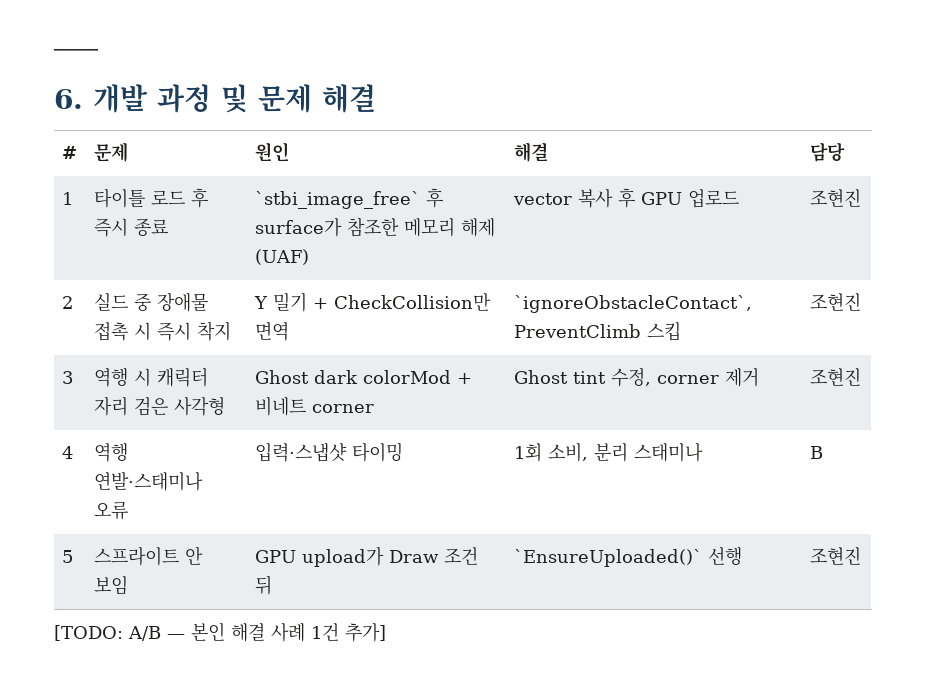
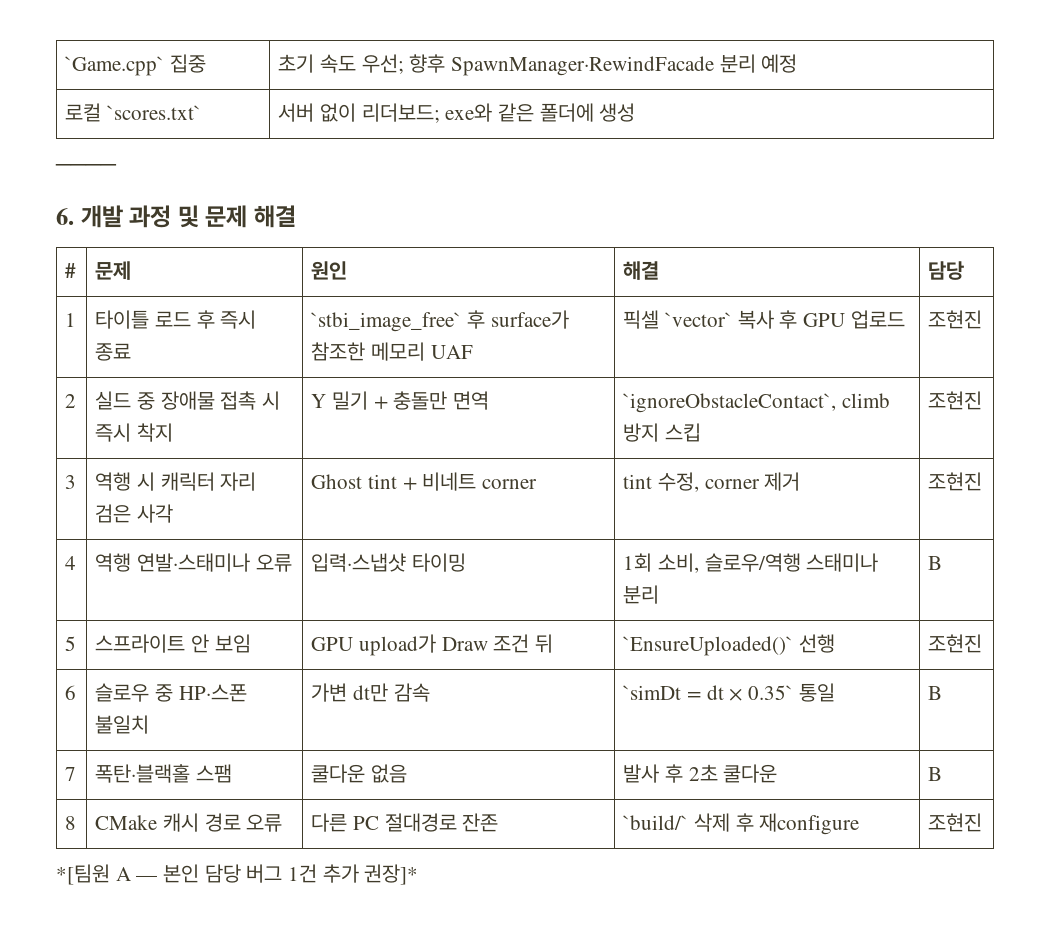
+ `Game.cpp` 집중 | 초기 속도 우선; 향후 SpawnManager·RewindFacade 분리 예정
+ 로컬 `scores.txt` | 서버 없이 리더보드; exe와 같은 폴더에 생성
- 1 | 타이틀 로드 후 즉시 종료 | `stbi_image_free` 후 surface가 참조한 메모리 해제 (UAF) | vector 복사 후 GPU 업로드 | 조현진
+ 1 | 타이틀 로드 후 즉시 종료 | `stbi_image_free` 후 surface가 참조한 메모리 UAF | 픽셀 `vector` 복사 후 GPU 업로드 | 조현진
- 2 | 실드 중 장애물 접촉 시 즉시 착지 | Y 밀기 + CheckCollision만 면역 | `ignoreObstacleContact`, PreventClimb 스킵 | 조현진
+ 2 | 실드 중 장애물 접촉 시 즉시 착지 | Y 밀기 + 충돌만 면역 | `ignoreObstacleContact`, climb 방지 스킵 | 조현진
- 3 | 역행 시 캐릭터 자리 검은 사각형 | Ghost dark colorMod + 비네트 corner | Ghost tint 수정, corner 제거 | 조현진
+ 3 | 역행 시 캐릭터 자리 검은 사각 | Ghost tint + 비네트 corner | tint 수정, corner 제거 | 조현진
- 4 | 역행 연발·스태미나 오류 | 입력·스냅샷 타이밍 | 1회 소비, 분리 스태미나 | B
+ 4 | 역행 연발·스태미나 오류 | 입력·스냅샷 타이밍 | 1회 소비, 슬로우/역행 스태미나 분리 | B
- [TODO: A/B — 본인 해결 사례 1건 추가]
+ 6 | 슬로우 중 HP·스폰 불일치 | 가변 dt만 감속 | `simDt = dt × 0.35` 통일 | B
+ 7 | 폭탄·블랙홀 스팸 | 쿨다운 없음 | 발사 후 2초 쿨다운 | B
+ 8 | CMake 캐시 경로 오류 | 다른 PC 절대경로 잔존 | `build/` 삭제 후 재configure | 조현진
+ *[팀원 A — 본인 담당 버그 1건 추가 권장]*

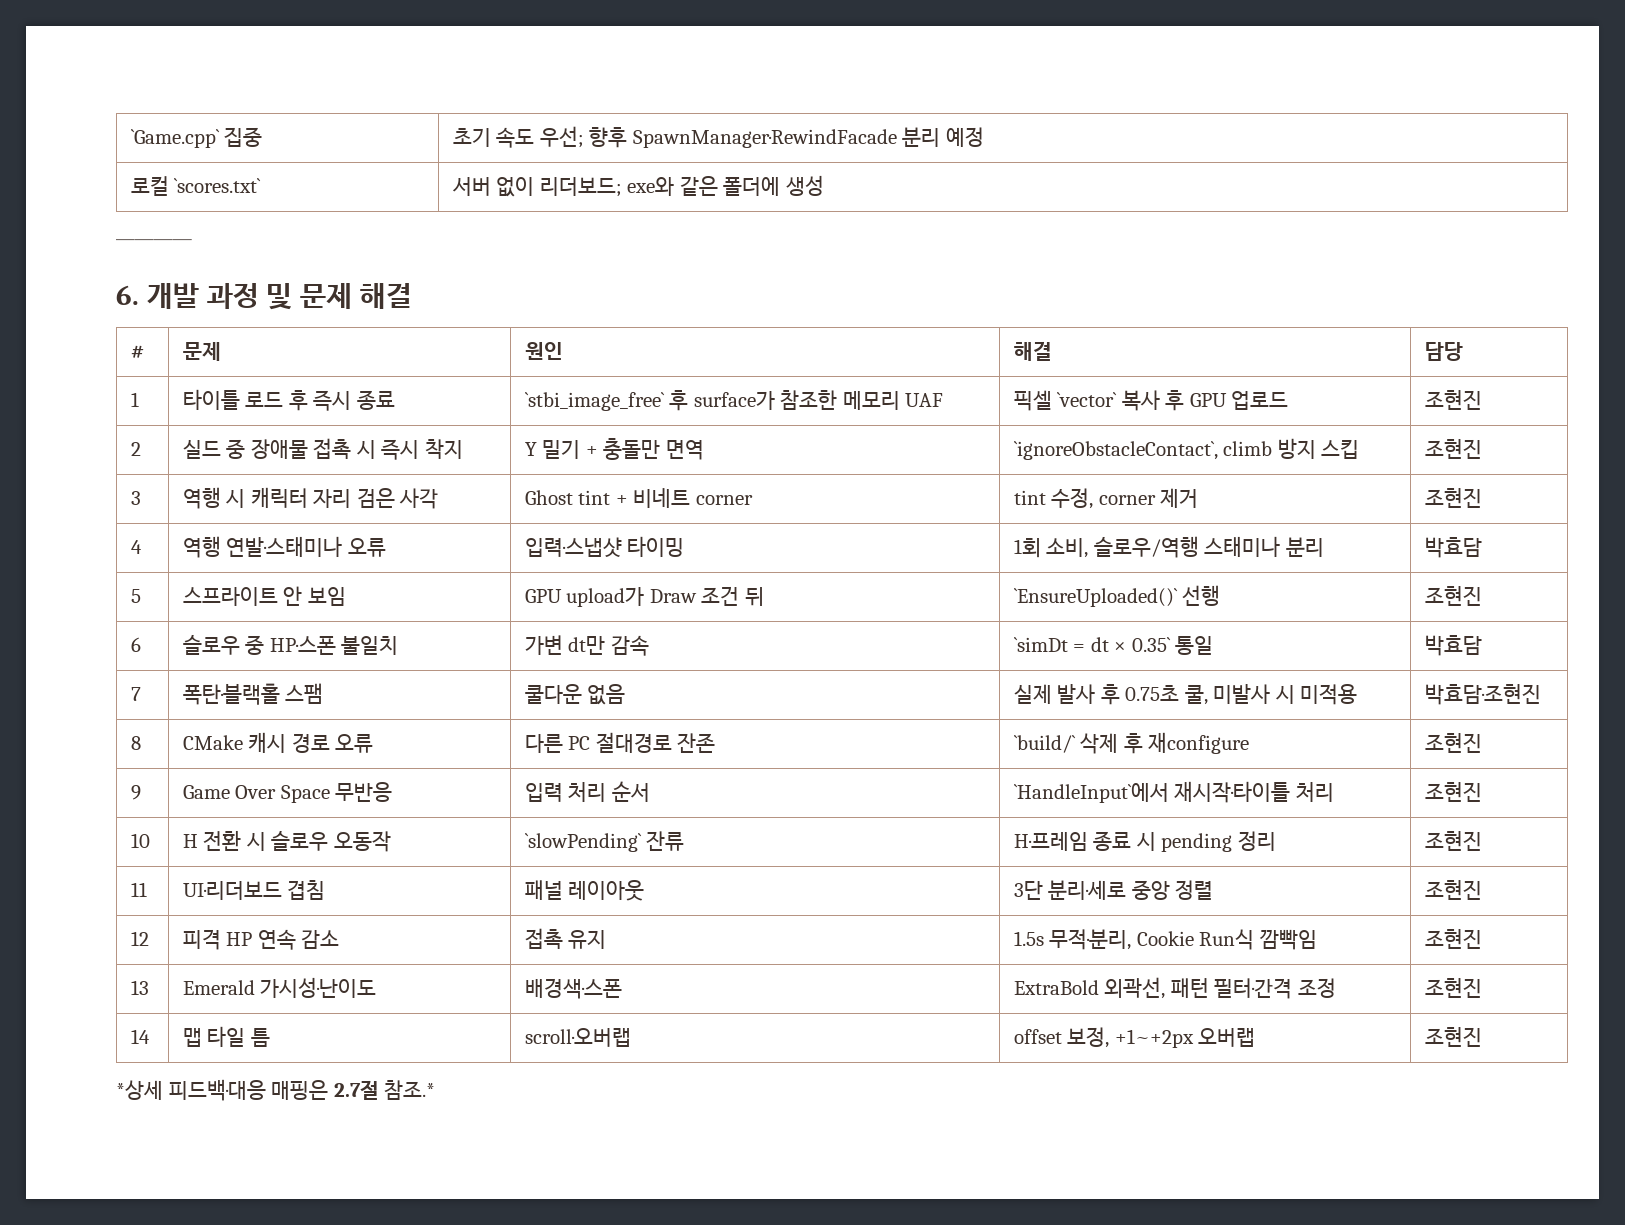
- 4 | 역행 연발·스태미나 오류 | 입력·스냅샷 타이밍 | 1회 소비, 슬로우/역행 스태미나 분리 | B
+ 4 | 역행 연발·스태미나 오류 | 입력·스냅샷 타이밍 | 1회 소비, 슬로우/역행 스태미나 분리 | 박효담
- 6 | 슬로우 중 HP·스폰 불일치 | 가변 dt만 감속 | `simDt = dt × 0.35` 통일 | B
+ 6 | 슬로우 중 HP·스폰 불일치 | 가변 dt만 감속 | `simDt = dt × 0.35` 통일 | 박효담
- 7 | 폭탄·블랙홀 스팸 | 쿨다운 없음 | 발사 후 2초 쿨다운 | B
+ 7 | 폭탄·블랙홀 스팸 | 쿨다운 없음 | 실제 발사 후 0.75초 쿨, 미발사 시 미적용 | 박효담·조현진
- *[팀원 A — 본인 담당 버그 1건 추가 권장]*
+ 9 | Game Over Space 무반응 | 입력 처리 순서 | `HandleInput`에서 재시작·타이틀 처리 | 조현진
+ 10 | H 전환 시 슬로우 오동작 | `slowPending` 잔류 | H·프레임 종료 시 pending 정리 | 조현진
+ 11 | UI·리더보드 겹침 | 패널 레이아웃 | 3단 분리·세로 중앙 정렬 | 조현진
+ 12 | 피격 HP 연속 감소 | 접촉 유지 | 1.5s 무적·분리, Cookie Run식 깜빡임 | 조현진
+ 13 | Emerald 가시성·난이도 | 배경색·스폰 | ExtraBold 외곽선, 패턴 필터·간격 조정 | 조현진
+ 14 | 맵 타일 틈 | scroll·오버랩 | offset 보정, +1~+2px 오버랩 | 조현진
+ *상세 피드백·대응 매핑은 2.7절 참조.*

